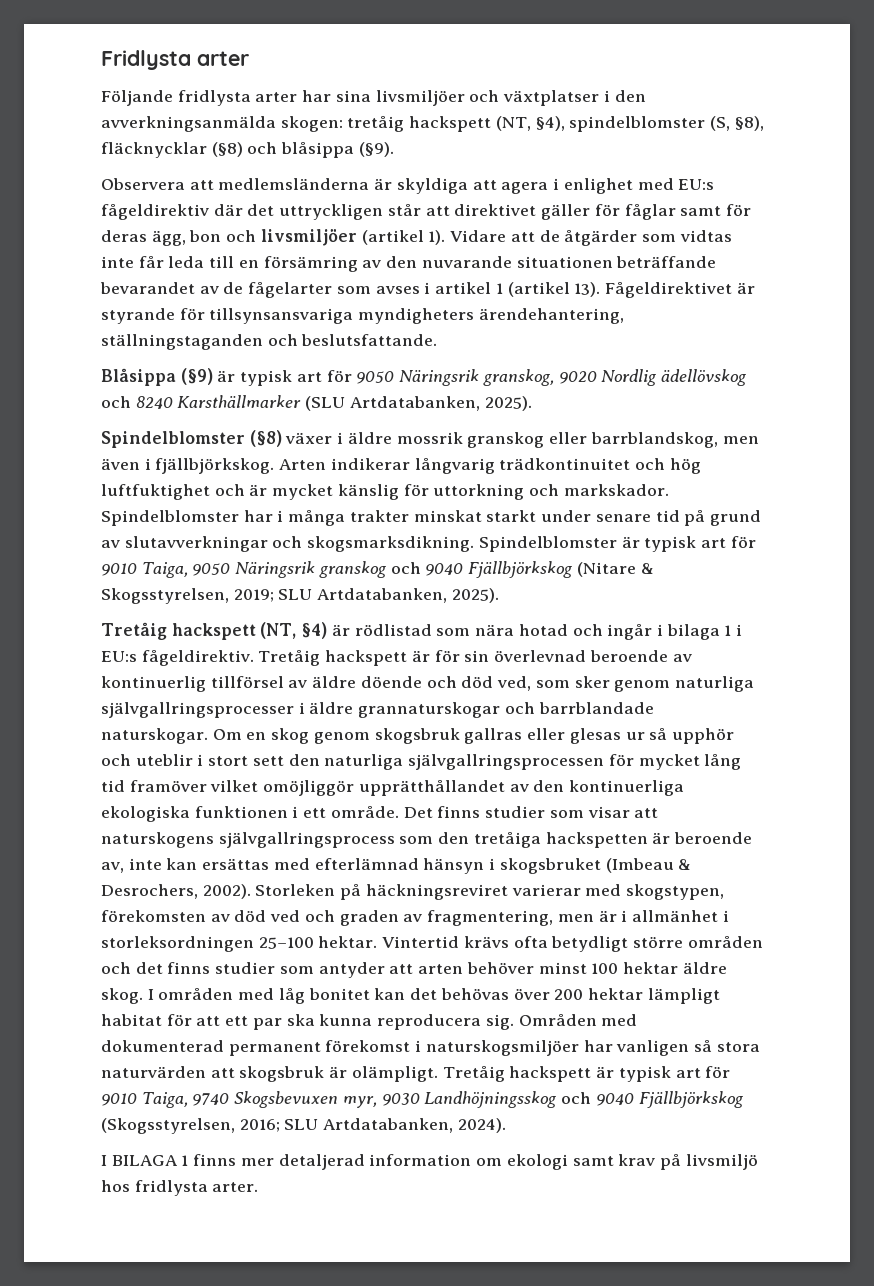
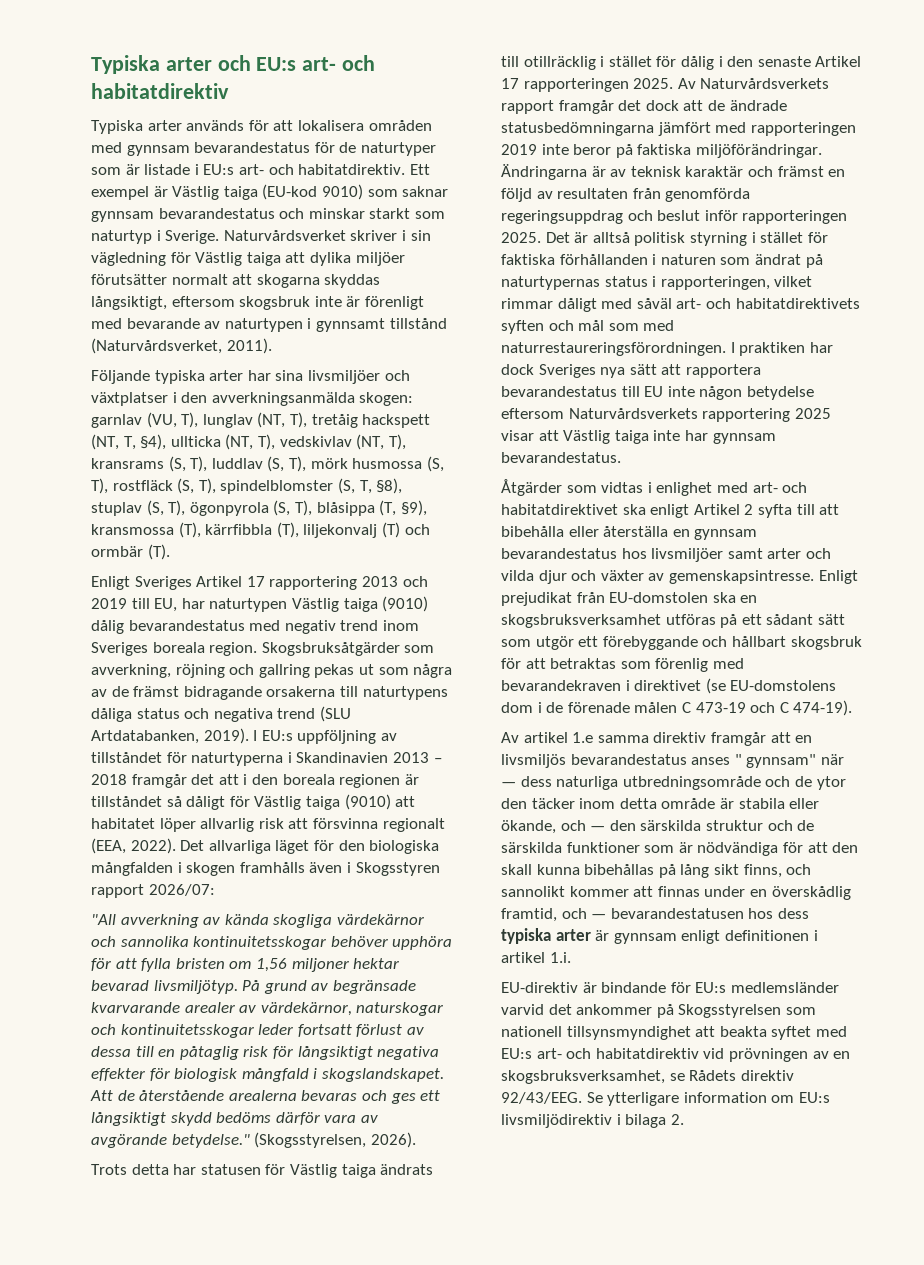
- Fridlysta arter
+ Typiska arter och EU:s art- och habitatdirektiv
+ Typiska arter används för att lokalisera områden med gynnsam bevarandestatus för de naturtyper som är listade i EU:s art- och habitatdirektiv. Ett exempel är Västlig taiga (EU-kod 9010) som saknar gynnsam bevarandestatus och minskar starkt som naturtyp i Sverige. Naturvårdsverket skriver i sin vägledning för Västlig taiga att dylika miljöer förutsätter normalt att skogarna skyddas långsiktigt, eftersom skogsbruk inte är förenligt med bevarande av naturtypen i gynnsamt tillstånd (Naturvårdsverket, 2011).
- Följande fridlysta arter har sina livsmiljöer och växtplatser i den avverkningsanmälda skogen: tretåig hackspett (NT, §4), spindelblomster (S, §8), fläcknycklar (§8) och blåsippa (§9).
- Observera att medlemsländerna är skyldiga att agera i enlighet med EU:s fågeldirektiv där det uttryckligen står att direktivet gäller för fåglar samt för deras ägg, bon och livsmiljöer (artikel 1). Vidare att de åtgärder som vidtas inte får leda till en försämring av den nuvarande situationen beträffande bevarandet av de fågelarter som avses i artikel 1 (artikel 13). Fågeldirektivet är styrande för tillsynsansvariga myndigheters ärendehantering, ställningstaganden och beslutsfattande.
- Blåsippa (§9) är typisk art för 9050 Näringsrik granskog, 9020 Nordlig ädellövskog och 8240 Karsthällmarker (SLU Artdatabanken, 2025).
- Spindelblomster (§8) växer i äldre mossrik granskog eller barrblandskog, men även i fjällbjörkskog. Arten indikerar långvarig trädkontinuitet och hög luftfuktighet och är mycket känslig för uttorkning och markskador. Spindelblomster har i många trakter minskat starkt under senare tid på grund av slutavverkningar och skogsmarksdikning. Spindelblomster är typisk art för 9010 Taiga, 9050 Näringsrik granskog och 9040 Fjällbjörkskog (Nitare & Skogsstyrelsen, 2019; SLU Artdatabanken, 2025).
- Tretåig hackspett (NT, §4) är rödlistad som nära hotad och ingår i bilaga 1 i EU:s fågeldirektiv. Tretåig hackspett är för sin överlevnad beroende av kontinuerlig tillförsel av äldre döende och död ved, som sker genom naturliga självgallringsprocesser i äldre grannaturskogar och barrblandade naturskogar. Om en skog genom skogsbruk gallras eller glesas ur så upphör och uteblir i stort sett den naturliga självgallringsprocessen för mycket lång tid framöver vilket omöjliggör upprätthållandet av den kontinuerliga ekologiska funktionen i ett område. Det finns studier som visar att naturskogens självgallringsprocess som den tretåiga hackspetten är beroende av, inte kan ersättas med efterlämnad hänsyn i skogsbruket (Imbeau & Desrochers, 2002). Storleken på häckningsreviret varierar med skogstypen, förekomsten av död ved och graden av fragmentering, men är i allmänhet i storleksordningen 25–100 hektar. Vintertid krävs ofta betydligt större områden och det finns studier som antyder att arten behöver minst 100 hektar äldre skog. I områden med låg bonitet kan det behövas över 200 hektar lämpligt habitat för att ett par ska kunna reproducera sig. Områden med dokumenterad permanent förekomst i naturskogsmiljöer har vanligen så stora naturvärden att skogsbruk är olämpligt. Tretåig hackspett är typisk art för 9010 Taiga, 9740 Skogsbevuxen myr, 9030 Landhöjningsskog och 9040 Fjällbjörkskog (Skogsstyrelsen, 2016; SLU Artdatabanken, 2024).
- I BILAGA 1 finns mer detaljerad information om ekologi samt krav på livsmiljö hos fridlysta arter.
+ Följande typiska arter har sina livsmiljöer och växtplatser i den avverkningsanmälda skogen: garnlav (VU, T), lunglav (NT, T), tretåig hackspett (NT, T, §4), ullticka (NT, T), vedskivlav (NT, T), kransrams (S, T), luddlav (S, T), mörk husmossa (S, T), rostfläck (S, T), spindelblomster (S, T, §8), stuplav (S, T), ögonpyrola (S, T), blåsippa (T, §9), kransmossa (T), kärrfibbla (T), liljekonvalj (T) och ormbär (T).
+ Enligt Sveriges Artikel 17 rapportering 2013 och 2019 till EU, har naturtypen Västlig taiga (9010) dålig bevarandestatus med negativ trend inom Sveriges boreala region. Skogsbruksåtgärder som avverkning, röjning och gallring pekas ut som några av de främst bidragande orsakerna till naturtypens dåliga status och negativa trend (SLU Artdatabanken, 2019). I EU:s uppföljning av tillståndet för naturtyperna i Skandinavien 2013 – 2018 framgår det att i den boreala regionen är tillståndet så dåligt för Västlig taiga (9010) att habitatet löper allvarlig risk att försvinna regionalt (EEA, 2022). Det allvarliga läget för den biologiska mångfalden i skogen framhålls även i Skogsstyren rapport 2026/07:
+ "All avverkning av kända skogliga värdekärnor och sannolika kontinuitetsskogar behöver upphöra för att fylla bristen om 1,56 miljoner hektar bevarad livsmiljötyp. På grund av begränsade kvarvarande arealer av värdekärnor, naturskogar och kontinuitetsskogar leder fortsatt förlust av dessa till en påtaglig risk för långsiktigt negativa effekter för biologisk mångfald i skogslandskapet. Att de återstående arealerna bevaras och ges ett långsiktigt skydd bedöms därför vara av avgörande betydelse." (Skogsstyrelsen, 2026).
+ Trots detta har statusen för Västlig taiga ändrats till otillräcklig i stället för dålig i den senaste Artikel 17 rapporteringen 2025. Av Naturvårdsverkets rapport framgår det dock att de ändrade statusbedömningarna jämfört med rapporteringen 2019 inte beror på faktiska miljöförändringar. Ändringarna är av teknisk karaktär och främst en följd av resultaten från genomförda regeringsuppdrag och beslut inför rapporteringen 2025. Det är alltså politisk styrning i stället för faktiska förhållanden i naturen som ändrat på naturtypernas status i rapporteringen, vilket rimmar dåligt med såväl art- och habitatdirektivets syften och mål som med naturrestaureringsförordningen. I praktiken har dock Sveriges nya sätt att rapportera bevarandestatus till EU inte någon betydelse eftersom Naturvårdsverkets rapportering 2025 visar att Västlig taiga inte har gynnsam bevarandestatus.
+ Åtgärder som vidtas i enlighet med art- och habitatdirektivet ska enligt Artikel 2 syfta till att bibehålla eller återställa en gynnsam bevarandestatus hos livsmiljöer samt arter och vilda djur och växter av gemenskapsintresse. Enligt prejudikat från EU-domstolen ska en skogsbruksverksamhet utföras på ett sådant sätt som utgör ett förebyggande och hållbart skogsbruk för att betraktas som förenlig med bevarandekraven i direktivet (se EU-domstolens dom i de förenade målen C 473-19 och C 474-19).
+ Av artikel 1.e samma direktiv framgår att en livsmiljös bevarandestatus anses " gynnsam" när — dess naturliga utbredningsområde och de ytor den täcker inom detta område är stabila eller ökande, och — den särskilda struktur och de särskilda funktioner som är nödvändiga för att den skall kunna bibehållas på lång sikt finns, och sannolikt kommer att finnas under en överskådlig framtid, och — bevarandestatusen hos dess typiska arter är gynnsam enligt definitionen i artikel 1.i.
+ EU-direktiv är bindande för EU:s medlemsländer varvid det ankommer på Skogsstyrelsen som nationell tillsynsmyndighet att beakta syftet med EU:s art- och habitatdirektiv vid prövningen av en skogsbruksverksamhet, se Rådets direktiv 92/43/EEG. Se ytterligare information om EU:s livsmiljödirektiv i bilaga 2.

